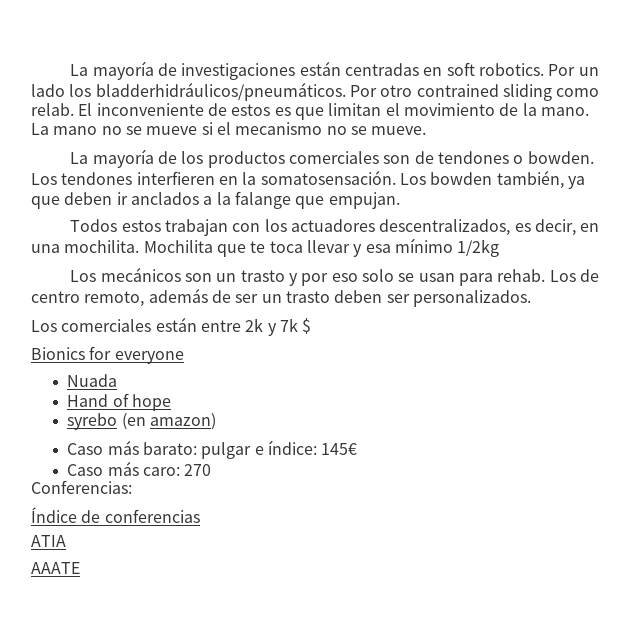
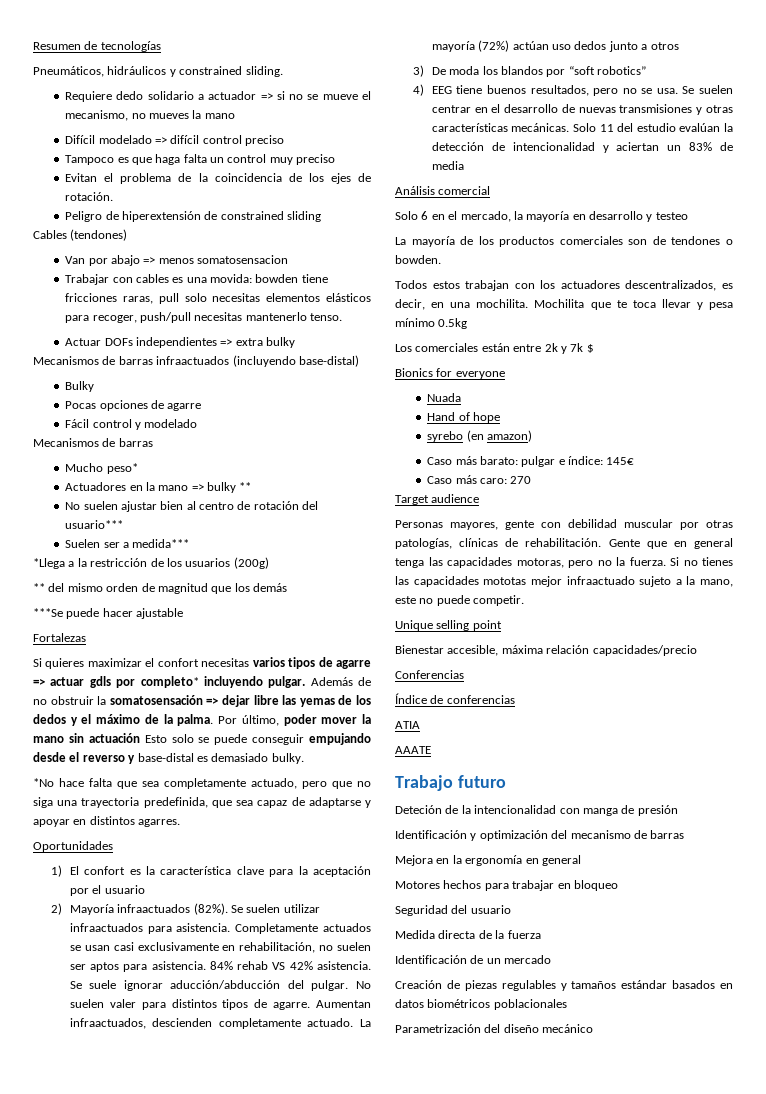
- La mayoría de investigaciones están centradas en soft robotics. Por un lado los bladderhidráulicos/pneumáticos. Por otro contrained sliding como relab. El inconveniente de estos es que limitan el movimiento de la mano. La mano no se mueve si el mecanismo no se mueve.
+ Resumen de tecnologías
+ Pneumáticos, hidráulicos y constrained sliding.
+ Requiere dedo solidario a actuador => si no se mueve el mecanismo, no mueves la mano
+ Difícil modelado => difícil control preciso
+ Tampoco es que haga falta un control muy preciso
+ Evitan el problema de la coincidencia de los ejes de rotación.
+ Peligro de hiperextensión de constrained sliding
+ Cables (tendones)
+ Van por abajo => menos somatosensacion
+ Trabajar con cables es una movida: bowden tiene fricciones raras, pull solo necesitas elementos elásticos para recoger, push/pull necesitas mantenerlo tenso.
+ Actuar DOFs independientes => extra bulky
+ Mecanismos de barras infraactuados (incluyendo base-distal)
+ Bulky
+ Pocas opciones de agarre
+ Fácil control y modelado
+ Mecanismos de barras
+ Mucho peso*
+ Actuadores en la mano => bulky **
+ No suelen ajustar bien al centro de rotación del usuario***
+ Suelen ser a medida***
+ *Llega a la restricción de los usuarios (200g)
+ ** del mismo orden de magnitud que los demás
+ ***Se puede hacer ajustable
+ Fortalezas
+ Si quieres maximizar el confort necesitas varios tipos de agarre => actuar gdls por completo* incluyendo pulgar. Además de no obstruir la somatosensación => dejar libre las yemas de los dedos y el máximo de la palma. Por último, poder mover la mano sin actuación Esto solo se puede conseguir empujando desde el reverso y base-distal es demasiado bulky.
+ *No hace falta que sea completamente actuado, pero que no siga una trayectoria predefinida, que sea capaz de adaptarse y apoyar en distintos agarres.
+ Oportunidades
+ 1) El confort es la característica clave para la aceptación por el usuario
+ 2) Mayoría infraactuados (82%). Se suelen utilizar infraactuados para asistencia. Completamente actuados se usan casi exclusivamente en rehabilitación, no suelen ser aptos para asistencia. 84% rehab VS 42% asistencia. Se suele ignorar aducción/abducción del pulgar. No suelen valer para distintos tipos de agarre. Aumentan infraactuados, descienden completamente actuado. La mayoría (72%) actúan uso dedos junto a otros
+ 3) De moda los blandos por “soft robotics”
+ 4) EEG tiene buenos resultados, pero no se usa. Se suelen centrar en el desarrollo de nuevas transmisiones y otras características mecánicas. Solo 11 del estudio evalúan la detección de intencionalidad y aciertan un 83% de media
+ Análisis comercial
+ Solo 6 en el mercado, la mayoría en desarrollo y testeo
- Los tendones interfieren en la somatosensación. Los bowden también, ya que deben ir anclados a la falange que empujan.
- Mochilita que te toca llevar y esa mínimo 1/2kg
- Los mecánicos son un trasto y por eso solo se usan para rehab. Los de centro remoto, además de ser un trasto deben ser personalizados.
+ Mochilita que te toca llevar y pesa mínimo 0.5kg
- Conferencias:
+ Target audience
+ Personas mayores, gente con debilidad muscular por otras patologías, clínicas de rehabilitación. Gente que en general tenga las capacidades motoras, pero no la fuerza. Si no tienes las capacidades mototas mejor infraactuado sujeto a la mano, este no puede competir.
+ Unique selling point
+ Bienestar accesible, máxima relación capacidades/precio
+ Conferencias
+ Trabajo futuro
+ Deteción de la intencionalidad con manga de presión
+ Identificación y optimización del mecanismo de barras
+ Mejora en la ergonomía en general
+ Motores hechos para trabajar en bloqueo
+ Seguridad del usuario
+ Medida directa de la fuerza
+ Identificación de un mercado
+ Creación de piezas regulables y tamaños estándar basados en datos biométricos poblacionales
+ Parametrización del diseño mecánico

